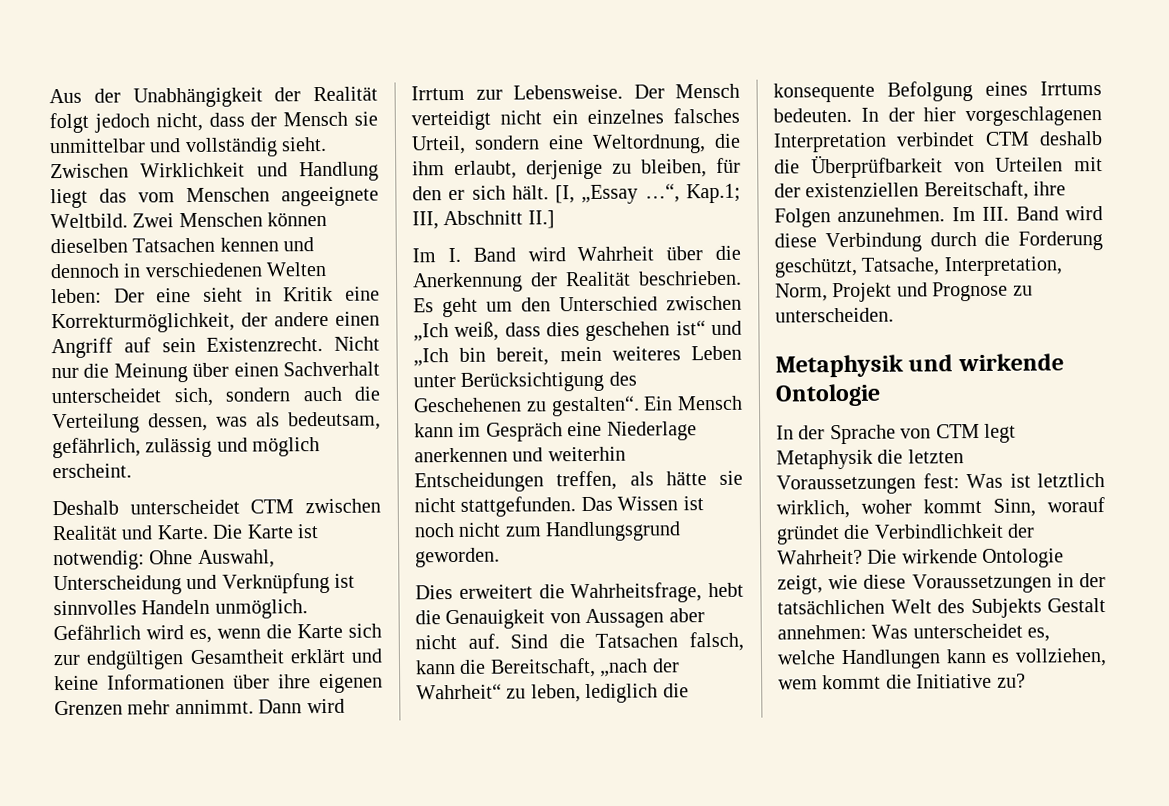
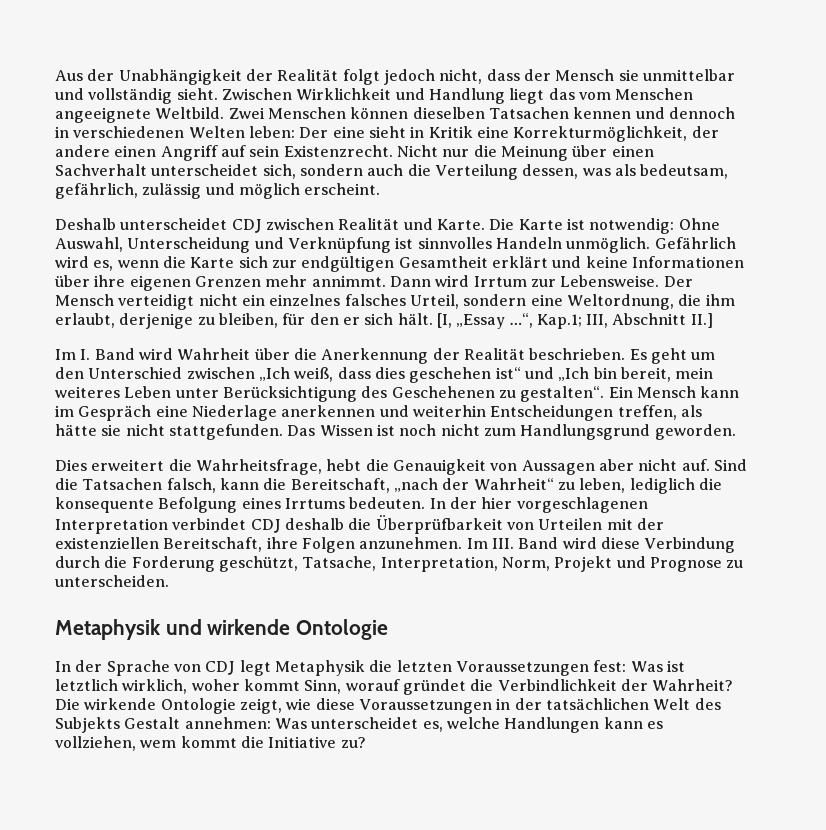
- Deshalb unterscheidet CTM zwischen Realität und Karte.
+ Deshalb unterscheidet CDJ zwischen Realität und Karte.
- In der hier vorgeschlagenen Interpretation verbindet CTM deshalb die Überprüfbarkeit von Urteilen mit der existenziellen Bereitschaft, ihre Folgen anzunehmen.
+ In der hier vorgeschlagenen Interpretation verbindet CDJ deshalb die Überprüfbarkeit von Urteilen mit der existenziellen Bereitschaft, ihre Folgen anzunehmen.
- In der Sprache von CTM legt Metaphysik die letzten Voraussetzungen fest: Was ist letztlich wirklich, woher kommt Sinn, worauf gründet die Verbindlichkeit der Wahrheit?
+ In der Sprache von CDJ legt Metaphysik die letzten Voraussetzungen fest: Was ist letztlich wirklich, woher kommt Sinn, worauf gründet die Verbindlichkeit der Wahrheit?

